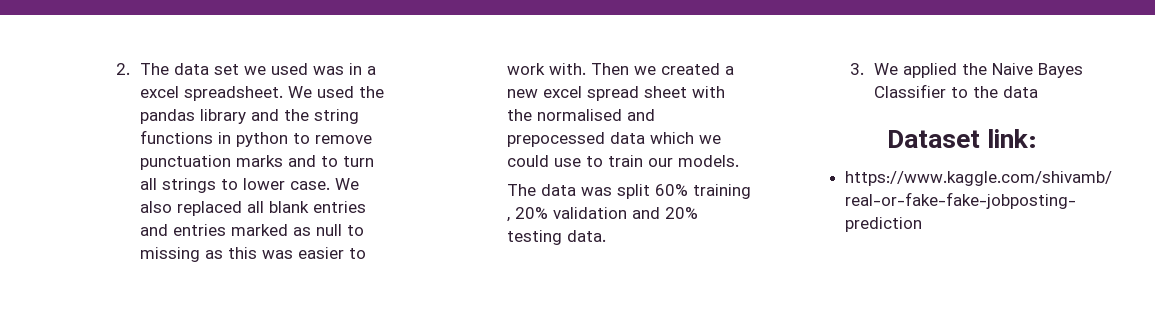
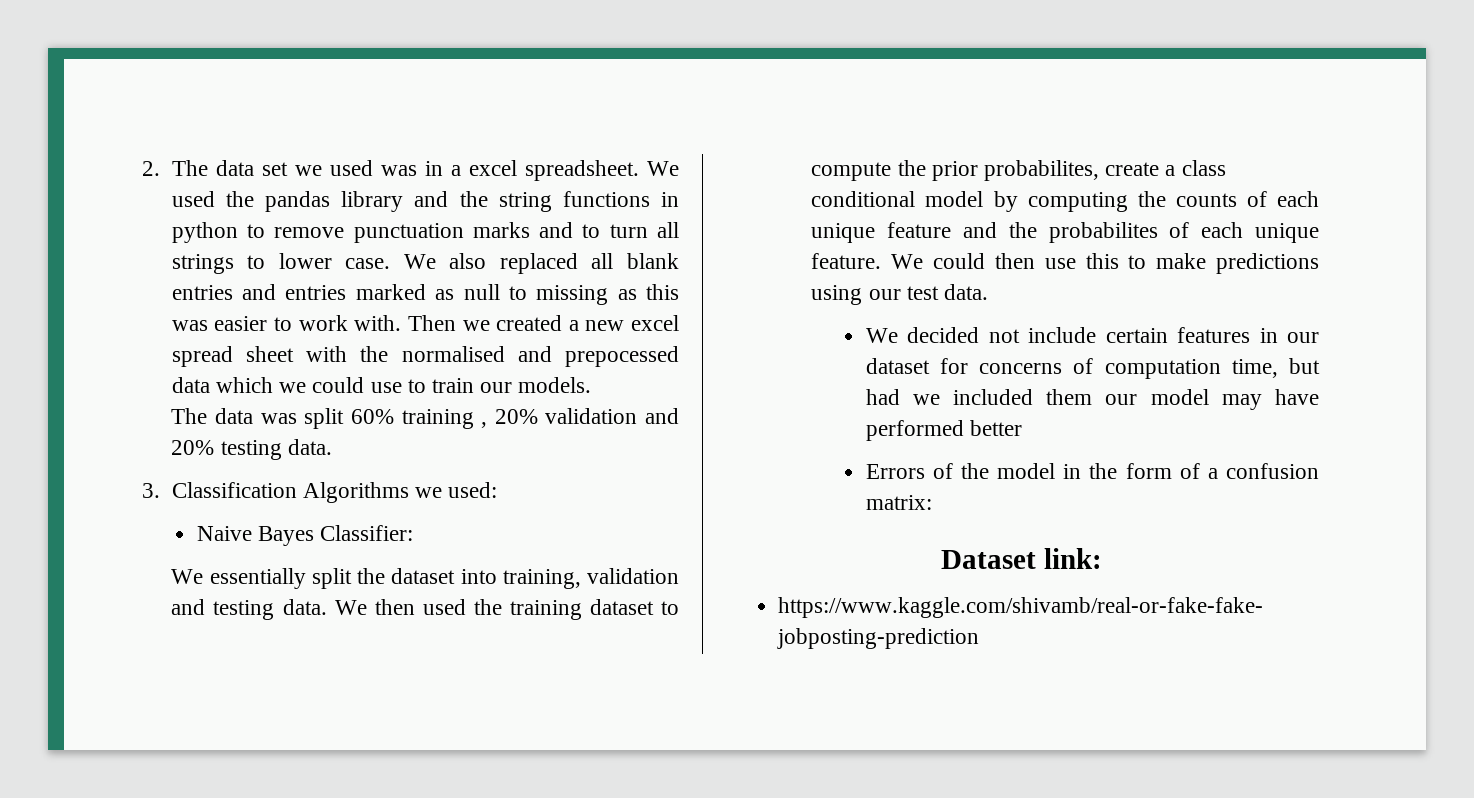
- 3. We applied the Naive Bayes Classifier to the data
+ 3. Classification Algorithms we used:
+ Naive Bayes Classifier:
+ We essentially split the dataset into training, validation and testing data. We then used the training dataset to compute the prior probabilites, create a class conditional model by computing the counts of each unique feature and the probabilites of each unique feature. We could then use this to make predictions using our test data.
+ We decided not include certain features in our dataset for concerns of computation time, but had we included them our model may have performed better
+ Errors of the model in the form of a confusion matrix:

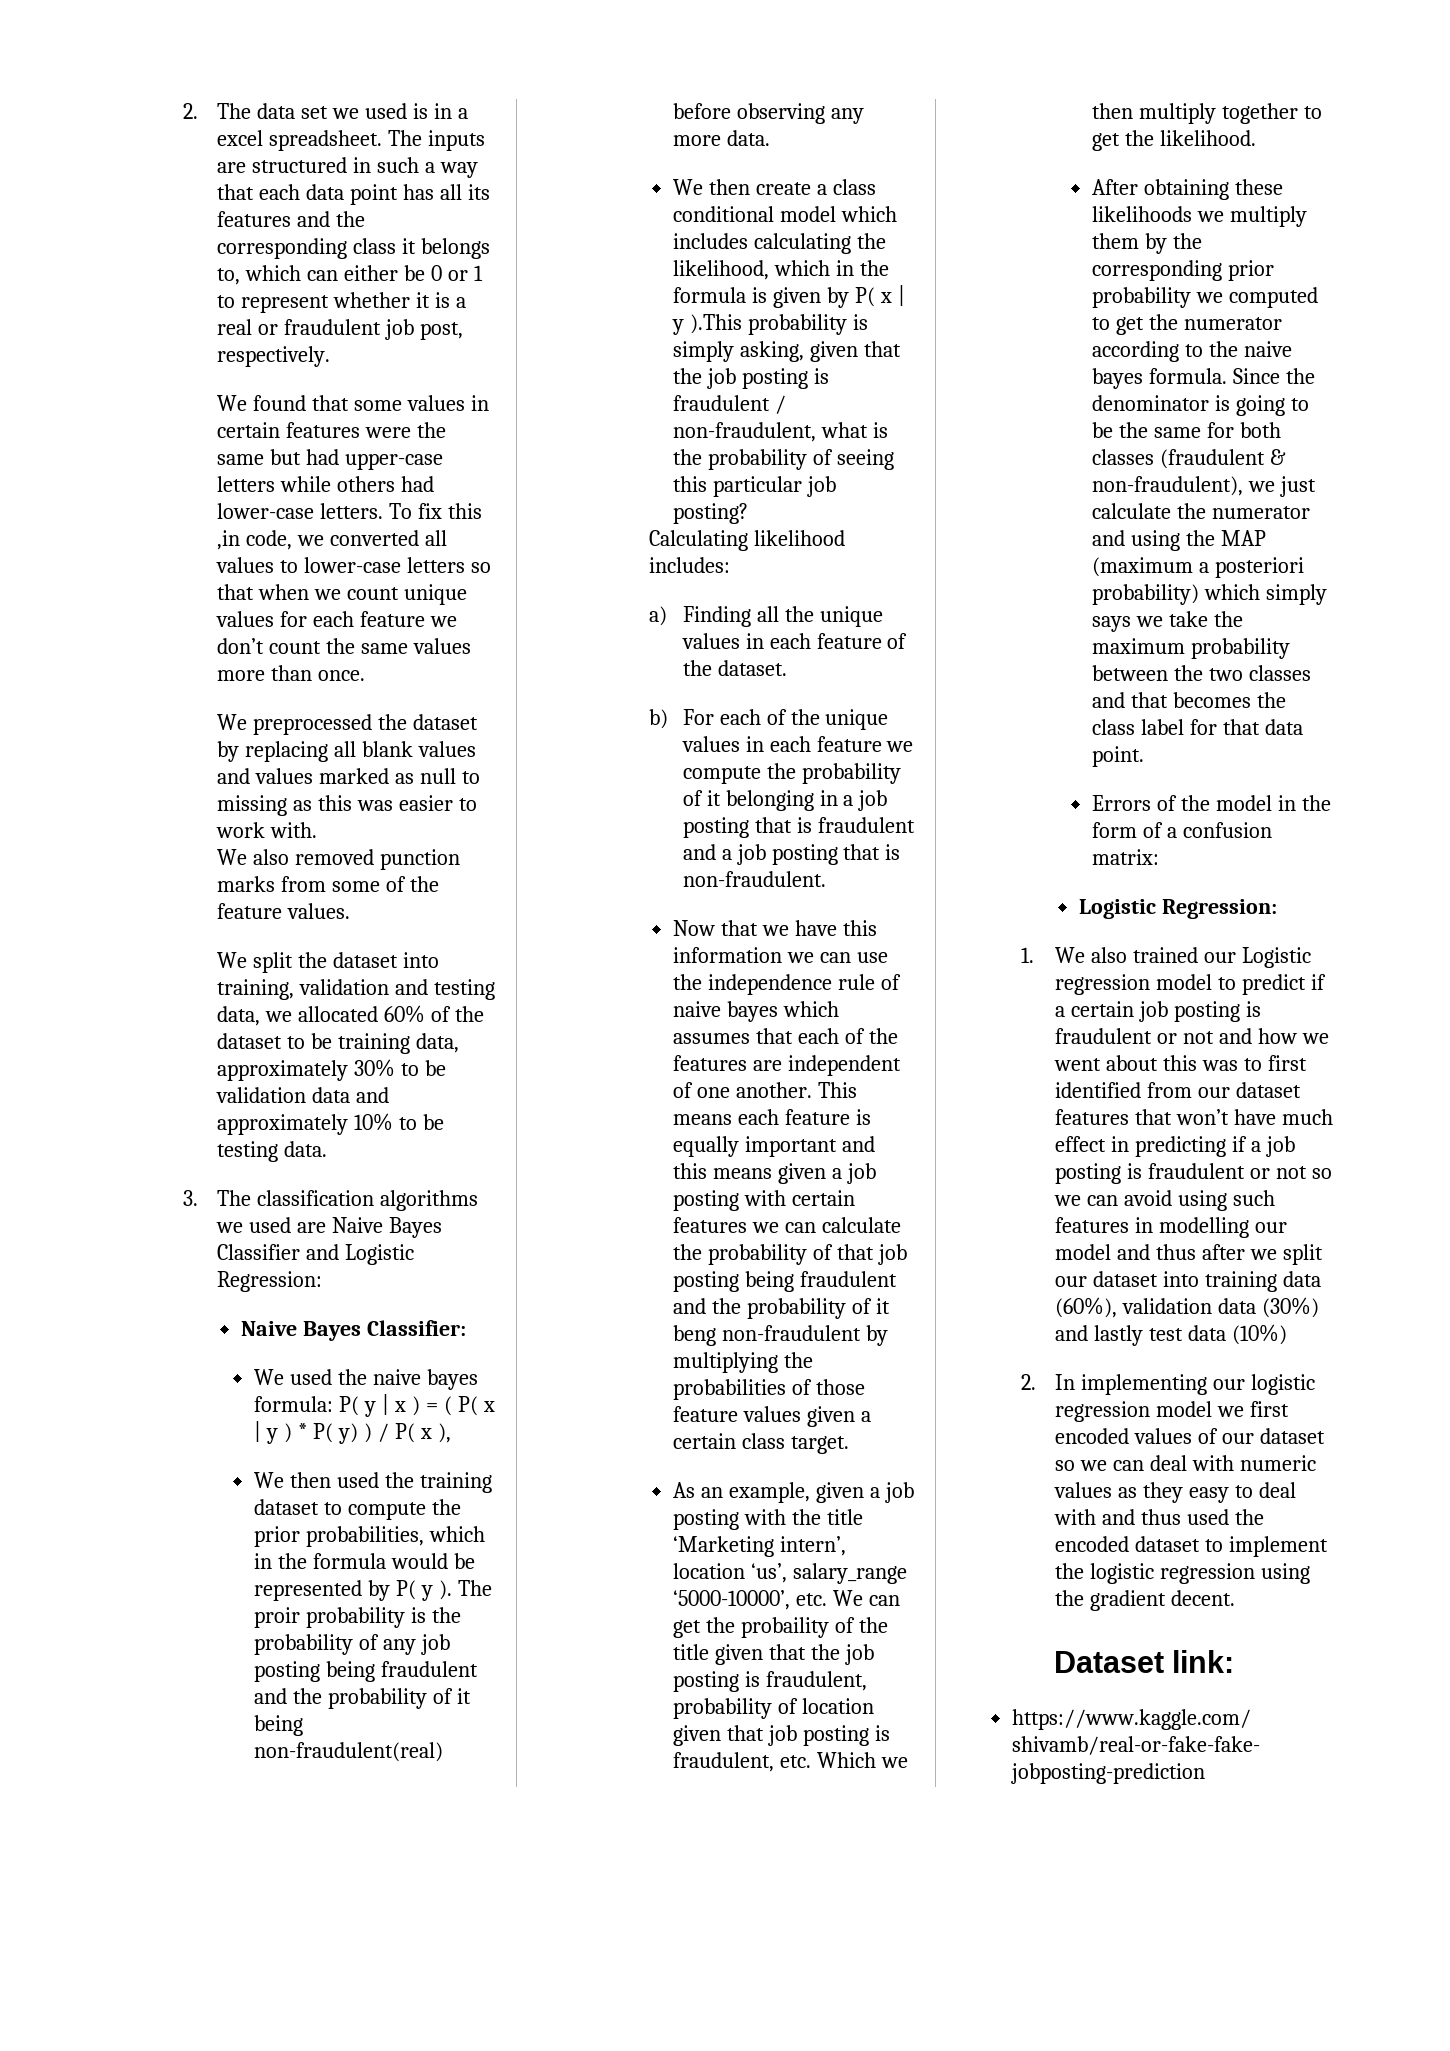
- 2. The data set we used was in a excel spreadsheet.
+ 2. The data set we used is in a excel spreadsheet.
- We used the pandas library and the string functions in python to remove punctuation marks and to turn all strings to lower case. We also replaced all blank entries and entries marked as null to missing as this was easier to work with. Then we created a new excel spread sheet with the normalised and prepocessed data which we could use to train our models.
- The data was split 60% training , 20% validation and 20% testing data.
- 3. Classification Algorithms we used:
+ The inputs are structured in such a way that each data point has all its features and the corresponding class it belongs to, which can either be 0 or 1 to represent whether it is a real or fraudulent job post, respectively.
+ We found that some values in certain features were the same but had upper-case letters while others had lower-case letters. To fix this ,in code, we converted all values to lower-case letters so that when we count unique values for each feature we don’t count the same values more than once.
+ We preprocessed the dataset by replacing all blank values and values marked as null to missing as this was easier to work with.
+ We also removed punction marks from some of the feature values.
+ We split the dataset into training, validation and testing data, we allocated 60% of the dataset to be training data, approximately 30% to be validation data and approximately 10% to be testing data.
+ 3. The classification algorithms we used are Naive Bayes Classifier and Logistic Regression:
  Naive Bayes Classifier:
- We essentially split the dataset into training, validation and testing data. We then used the training dataset to compute the prior probabilites, create a class conditional model by computing the counts of each unique feature and the probabilites of each unique feature. We could then use this to make predictions using our test data.
- We decided not include certain features in our dataset for concerns of computation time, but had we included them our model may have performed better
+ We used the naive bayes formula: P( y | x ) = ( P( x | y ) * P( y) ) / P( x ),
+ We then used the training dataset to compute the prior probabilities, which in the formula would be represented by P( y ). The proir probability is the probability of any job posting being fraudulent and the probability of it being non-fraudulent(real) before observing any more data.
+ We then create a class conditional model which includes calculating the likelihood, which in the formula is given by P( x | y ).This probability is simply asking, given that the job posting is fraudulent / non-fraudulent, what is the probability of seeing this particular job posting?
+ Calculating likelihood includes:
+ a) Finding all the unique values in each feature of the dataset.
+ b) For each of the unique values in each feature we compute the probability of it belonging in a job posting that is fraudulent and a job posting that is non-fraudulent.
+ Now that we have this information we can use the independence rule of naive bayes which assumes that each of the features are independent of one another. This means each feature is equally important and this means given a job posting with certain features we can calculate the probability of that job posting being fraudulent and the probability of it beng non-fraudulent by multiplying the probabilities of those feature values given a certain class target.
+ As an example, given a job posting with the title ‘Marketing intern’, location ‘us’, salary_range ‘5000-10000’, etc. We can get the probaility of the title given that the job posting is fraudulent, probability of location given that job posting is fraudulent, etc. Which we then multiply together to get the likelihood.
+ After obtaining these likelihoods we multiply them by the corresponding prior probability we computed to get the numerator according to the naive bayes formula. Since the denominator is going to be the same for both classes (fraudulent & non-fraudulent), we just calculate the numerator and using the MAP (maximum a posteriori probability) which simply says we take the maximum probability between the two classes and that becomes the class label for that data point.
  Errors of the model in the form of a confusion matrix:
+ Logistic Regression:
+ 1. We also trained our Logistic regression model to predict if a certain job posting is fraudulent or not and how we went about this was to first identified from our dataset features that won’t have much effect in predicting if a job posting is fraudulent or not so we can avoid using such features in modelling our model and thus after we split our dataset into training data (60%), validation data (30%) and lastly test data (10%)
+ 2. In implementing our logistic regression model we first encoded values of our dataset so we can deal with numeric values as they easy to deal with and thus used the encoded dataset to implement the logistic regression using the gradient decent.

